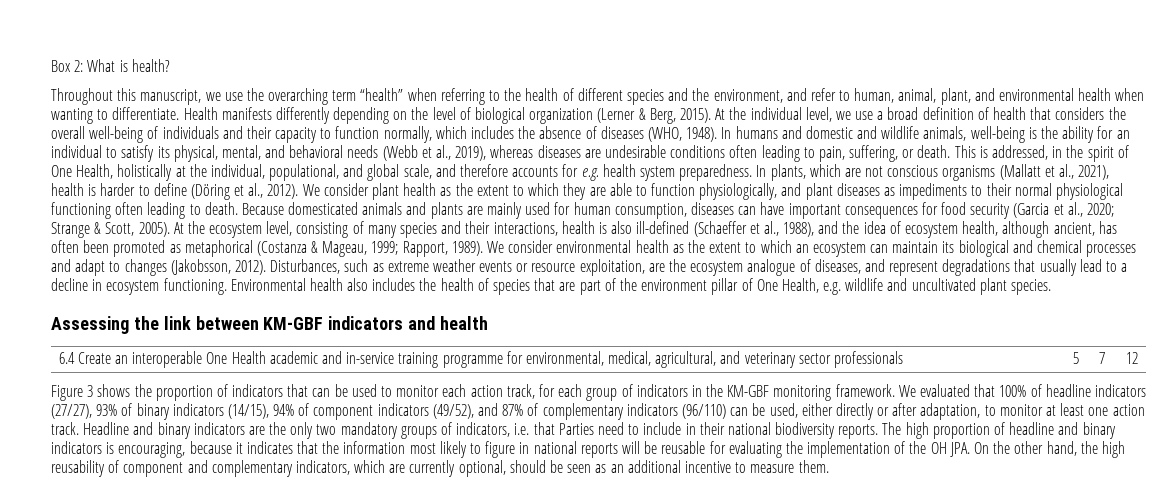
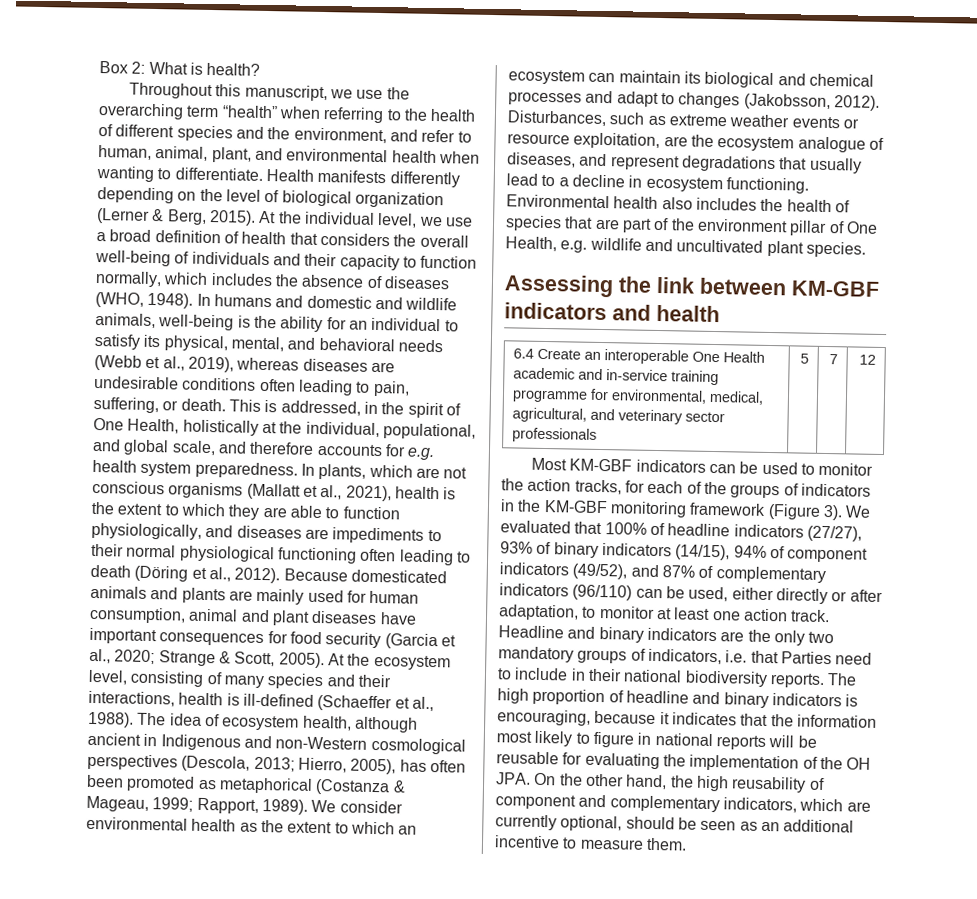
- In plants, which are not conscious organisms (Mallatt et al., 2021), health is harder to define (Döring et al., 2012). We consider plant health as the extent to which they are able to function physiologically, and plant diseases as impediments to their normal physiological functioning often leading to death.
+ In plants, which are not conscious organisms (Mallatt et al., 2021), health is the extent to which they are able to function physiologically, and diseases are impediments to their normal physiological functioning often leading to death (Döring et al., 2012).
- Because domesticated animals and plants are mainly used for human consumption, diseases can have important consequences for food security (Garcia et al., 2020; Strange & Scott, 2005).
+ Because domesticated animals and plants are mainly used for human consumption, animal and plant diseases have important consequences for food security (Garcia et al., 2020; Strange & Scott, 2005).
- At the ecosystem level, consisting of many species and their interactions, health is also ill-defined (Schaeffer et al., 1988), and the idea of ecosystem health, although ancient, has often been promoted as metaphorical (Costanza & Mageau, 1999; Rapport, 1989).
+ At the ecosystem level, consisting of many species and their interactions, health is ill-defined (Schaeffer et al., 1988). The idea of ecosystem health, although ancient in Indigenous and non-Western cosmological perspectives (Descola, 2013; Hierro, 2005), has often been promoted as metaphorical (Costanza & Mageau, 1999; Rapport, 1989).
- Figure 3 shows the proportion of indicators that can be used to monitor each action track, for each group of indicators in the KM-GBF monitoring framework.
+ Most KM-GBF indicators can be used to monitor the action tracks, for each of the groups of indicators in the KM-GBF monitoring framework (Figure 3).

